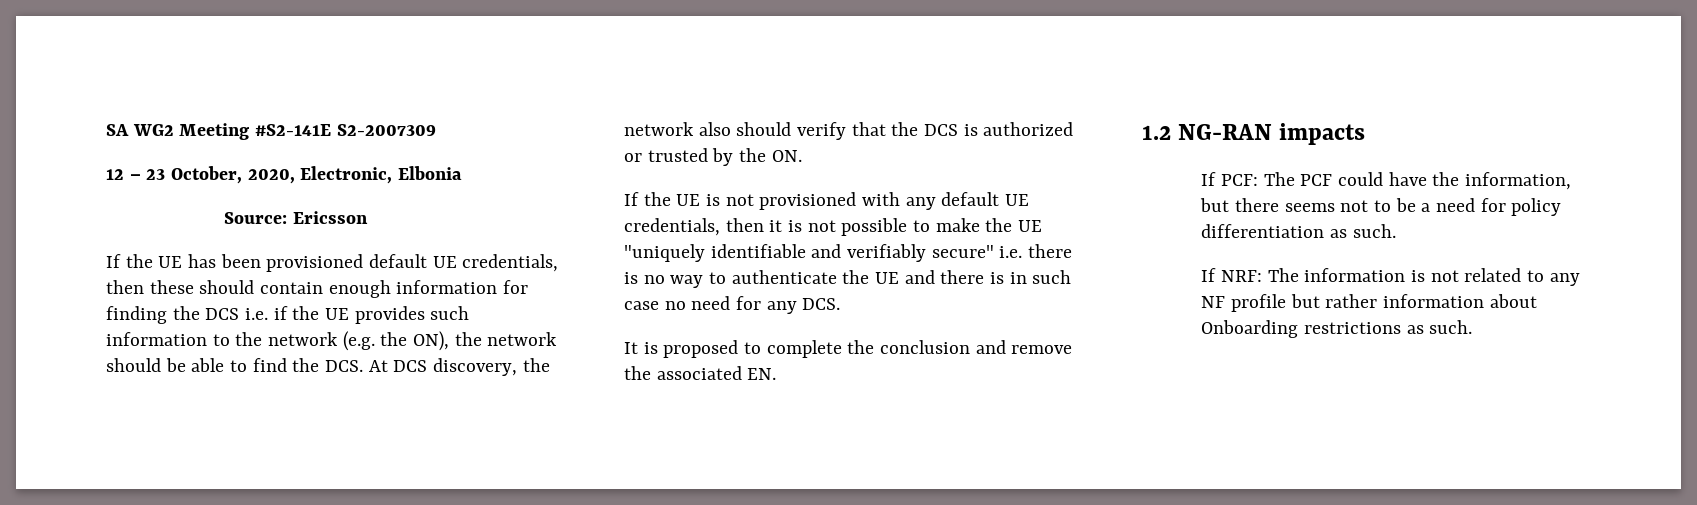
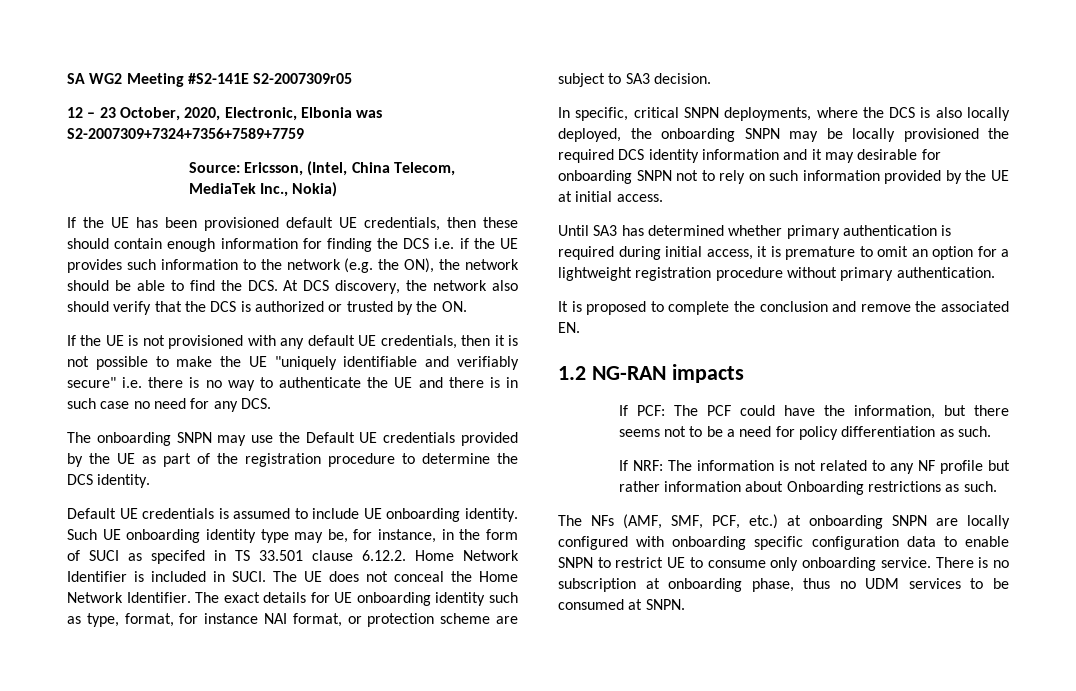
- SA WG2 Meeting #S2-141E S2-2007309
+ SA WG2 Meeting #S2-141E S2-2007309r05
- 12 – 23 October, 2020, Electronic, Elbonia
+ 12 – 23 October, 2020, Electronic, Elbonia was S2-2007309+7324+7356+7589+7759
- Source: Ericsson
+ Source: Ericsson, (Intel, China Telecom, MediaTek Inc., Nokia)
+ The onboarding SNPN may use the Default UE credentials provided by the UE as part of the registration procedure to determine the DCS identity.
+ Default UE credentials is assumed to include UE onboarding identity. Such UE onboarding identity type may be, for instance, in the form of SUCI as specifed in TS 33.501 clause 6.12.2. Home Network Identifier is included in SUCI. The UE does not conceal the Home Network Identifier. The exact details for UE onboarding identity such as type, format, for instance NAI format, or protection scheme are subject to SA3 decision.
+ In specific, critical SNPN deployments, where the DCS is also locally deployed, the onboarding SNPN may be locally provisioned the required DCS identity information and it may desirable for onboarding SNPN not to rely on such information provided by the UE at initial access.
+ Until SA3 has determined whether primary authentication is required during initial access, it is premature to omit an option for a lightweight registration procedure without primary authentication.
+ The NFs (AMF, SMF, PCF, etc.) at onboarding SNPN are locally configured with onboarding specific configuration data to enable SNPN to restrict UE to consume only onboarding service. There is no subscription at onboarding phase, thus no UDM services to be consumed at SNPN.

